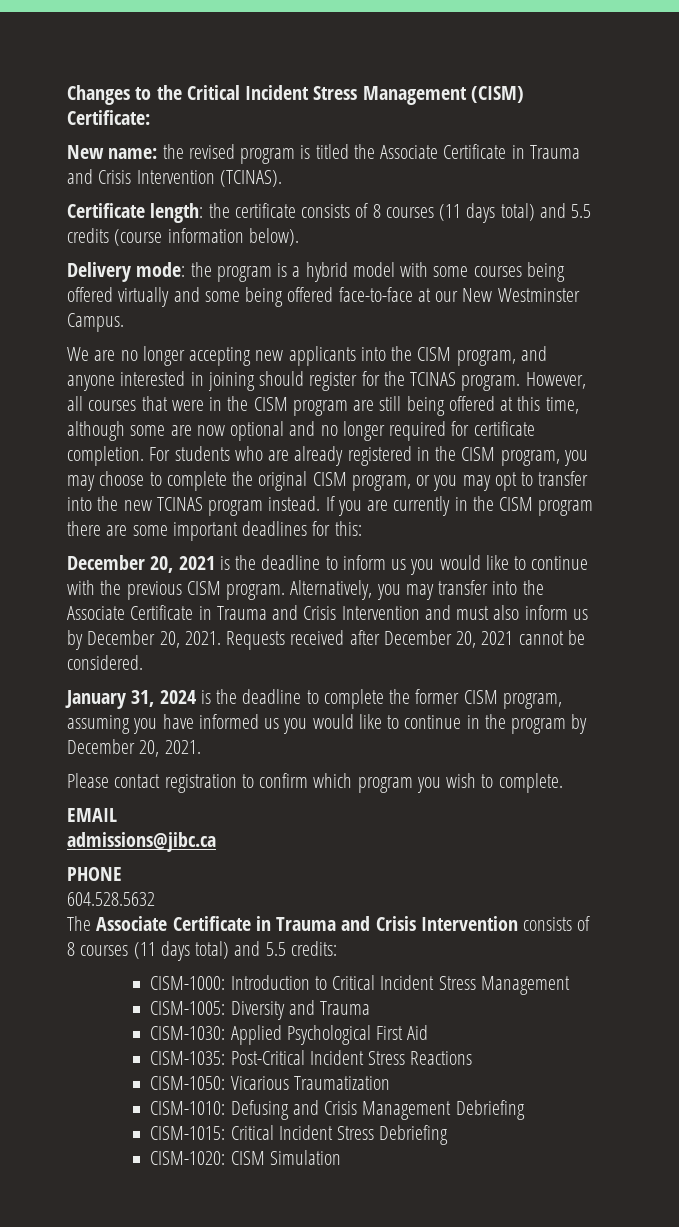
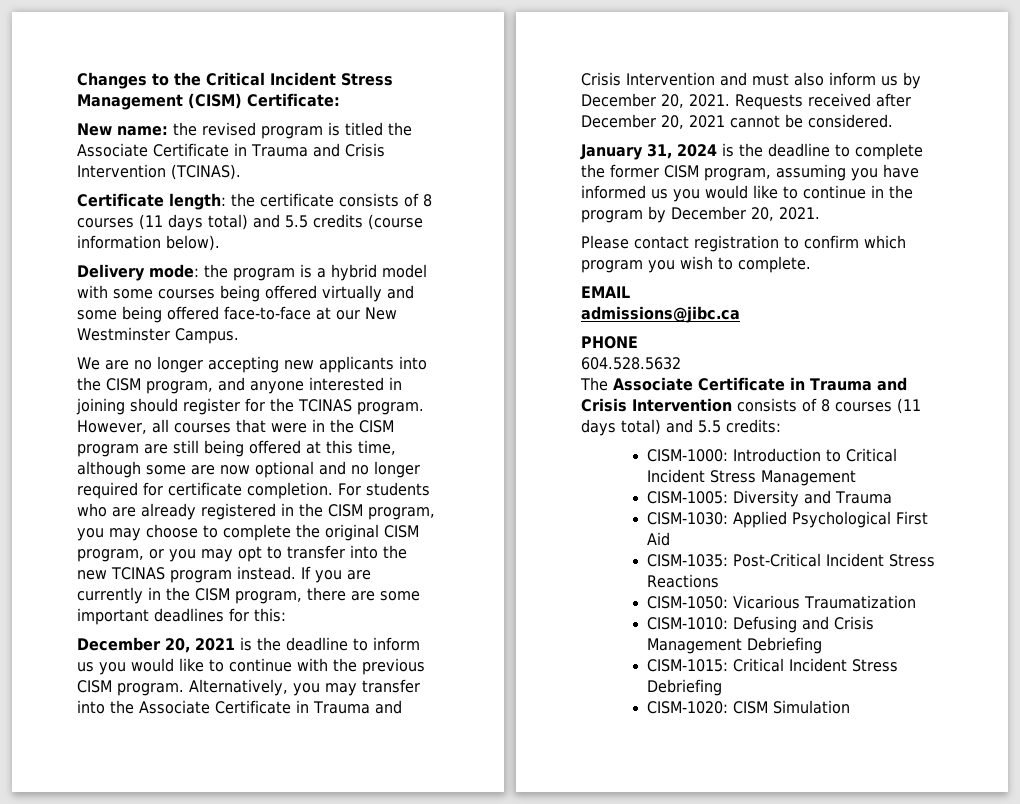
- If you are currently in the CISM program there are some important deadlines for this:
+ If you are currently in the CISM program, there are some important deadlines for this:

